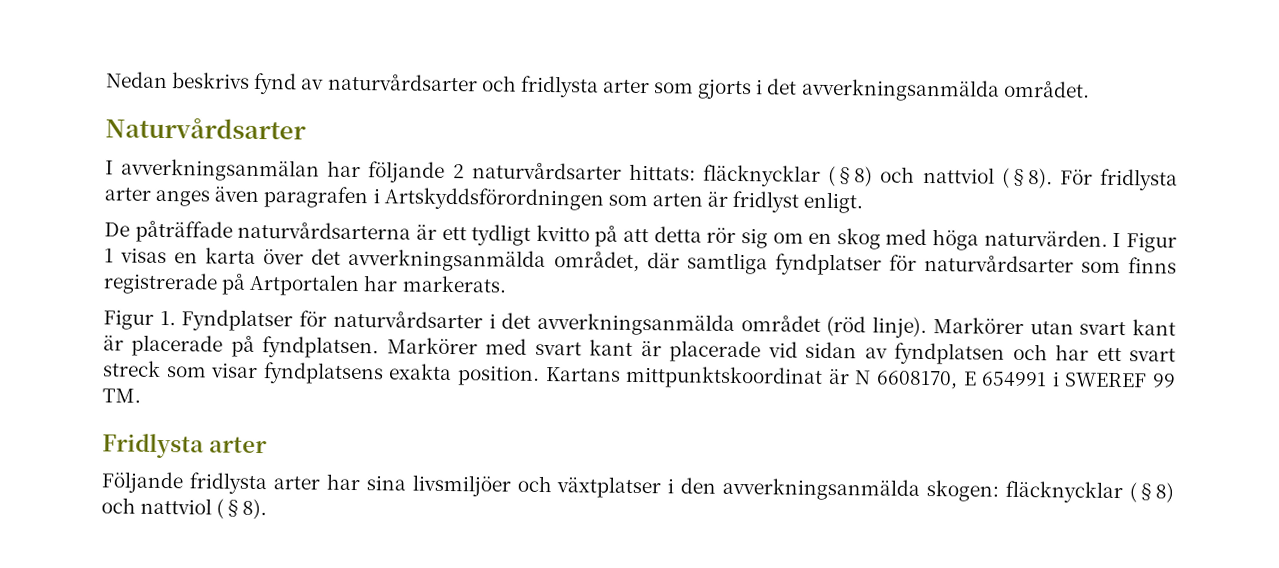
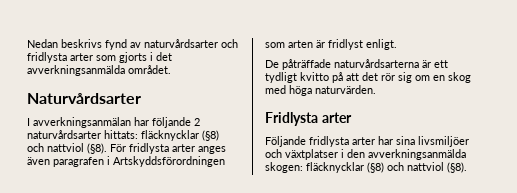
- De påträffade naturvårdsarterna är ett tydligt kvitto på att detta rör sig om en skog med höga naturvärden. I Figur 1 visas en karta över det avverkningsanmälda området, där samtliga fyndplatser för naturvårdsarter som finns registrerade på Artportalen har markerats.
- Figur 1. Fyndplatser för naturvårdsarter i det avverkningsanmälda området (röd linje). Markörer utan svart kant är placerade på fyndplatsen. Markörer med svart kant är placerade vid sidan av fyndplatsen och har ett svart streck som visar fyndplatsens exakta position. Kartans mittpunktskoordinat är N 6608170, E 654991 i SWEREF 99 TM.
+ De påträffade naturvårdsarterna är ett tydligt kvitto på att det rör sig om en skog med höga naturvärden.

